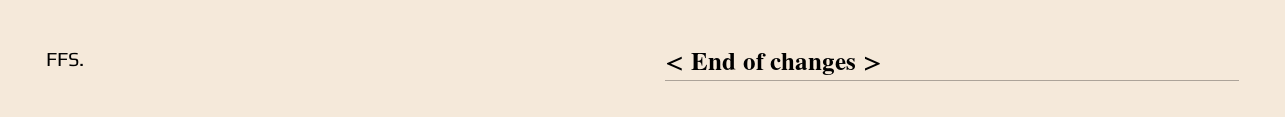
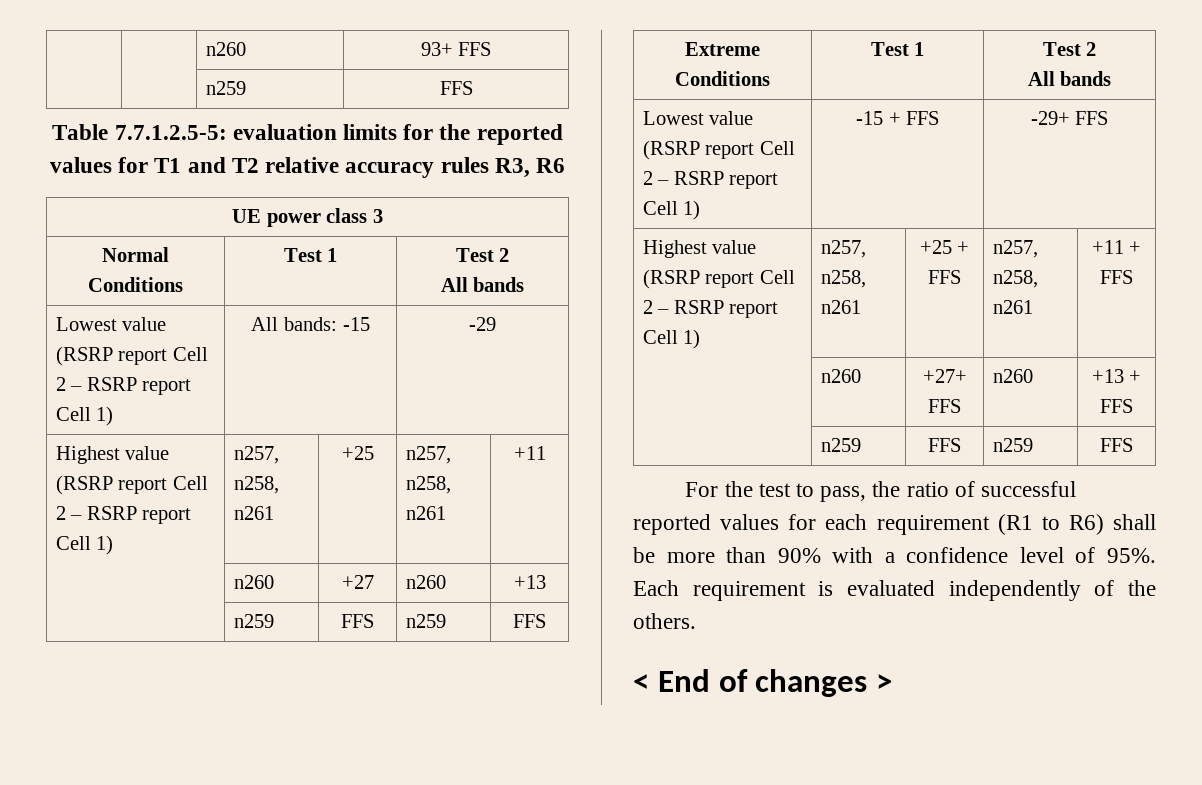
- FFS.
+ | | n260 | 93+ FFS
+ | | n259 | FFS
+ Table 7.7.1.2.5-5: evaluation limits for the reported values for T1 and T2 relative accuracy rules R3, R6
+ UE power class 3
+ Normal Conditions | Test 1 | Test 2
+ All bands
+ Lowest value (RSRP report Cell 2 – RSRP report Cell 1) | All bands: -15 | -29
+ Highest value (RSRP report Cell 2 – RSRP report Cell 1) | n257, n258, n261 | +25 | n257, n258, n261 | +11
+ | n260 | +27 | n260 | +13
+ | n259 | FFS | n259 | FFS
+ Extreme Conditions | Test 1 | Test 2
+ All bands
+ Lowest value (RSRP report Cell 2 – RSRP report Cell 1) | -15 + FFS | -29+ FFS
+ Highest value (RSRP report Cell 2 – RSRP report Cell 1) | n257, n258, n261 | +25 + FFS | n257, n258, n261 | +11 + FFS
+ | n260 | +27+ FFS | n260 | +13 + FFS
+ | n259 | FFS | n259 | FFS
+ For the test to pass, the ratio of successful reported values for each requirement (R1 to R6) shall be more than 90% with a confidence level of 95%. Each requirement is evaluated independently of the others.

